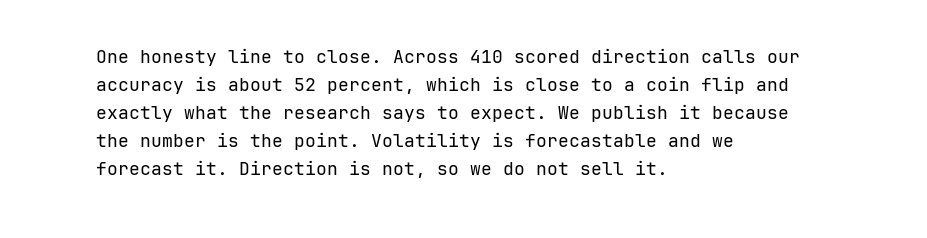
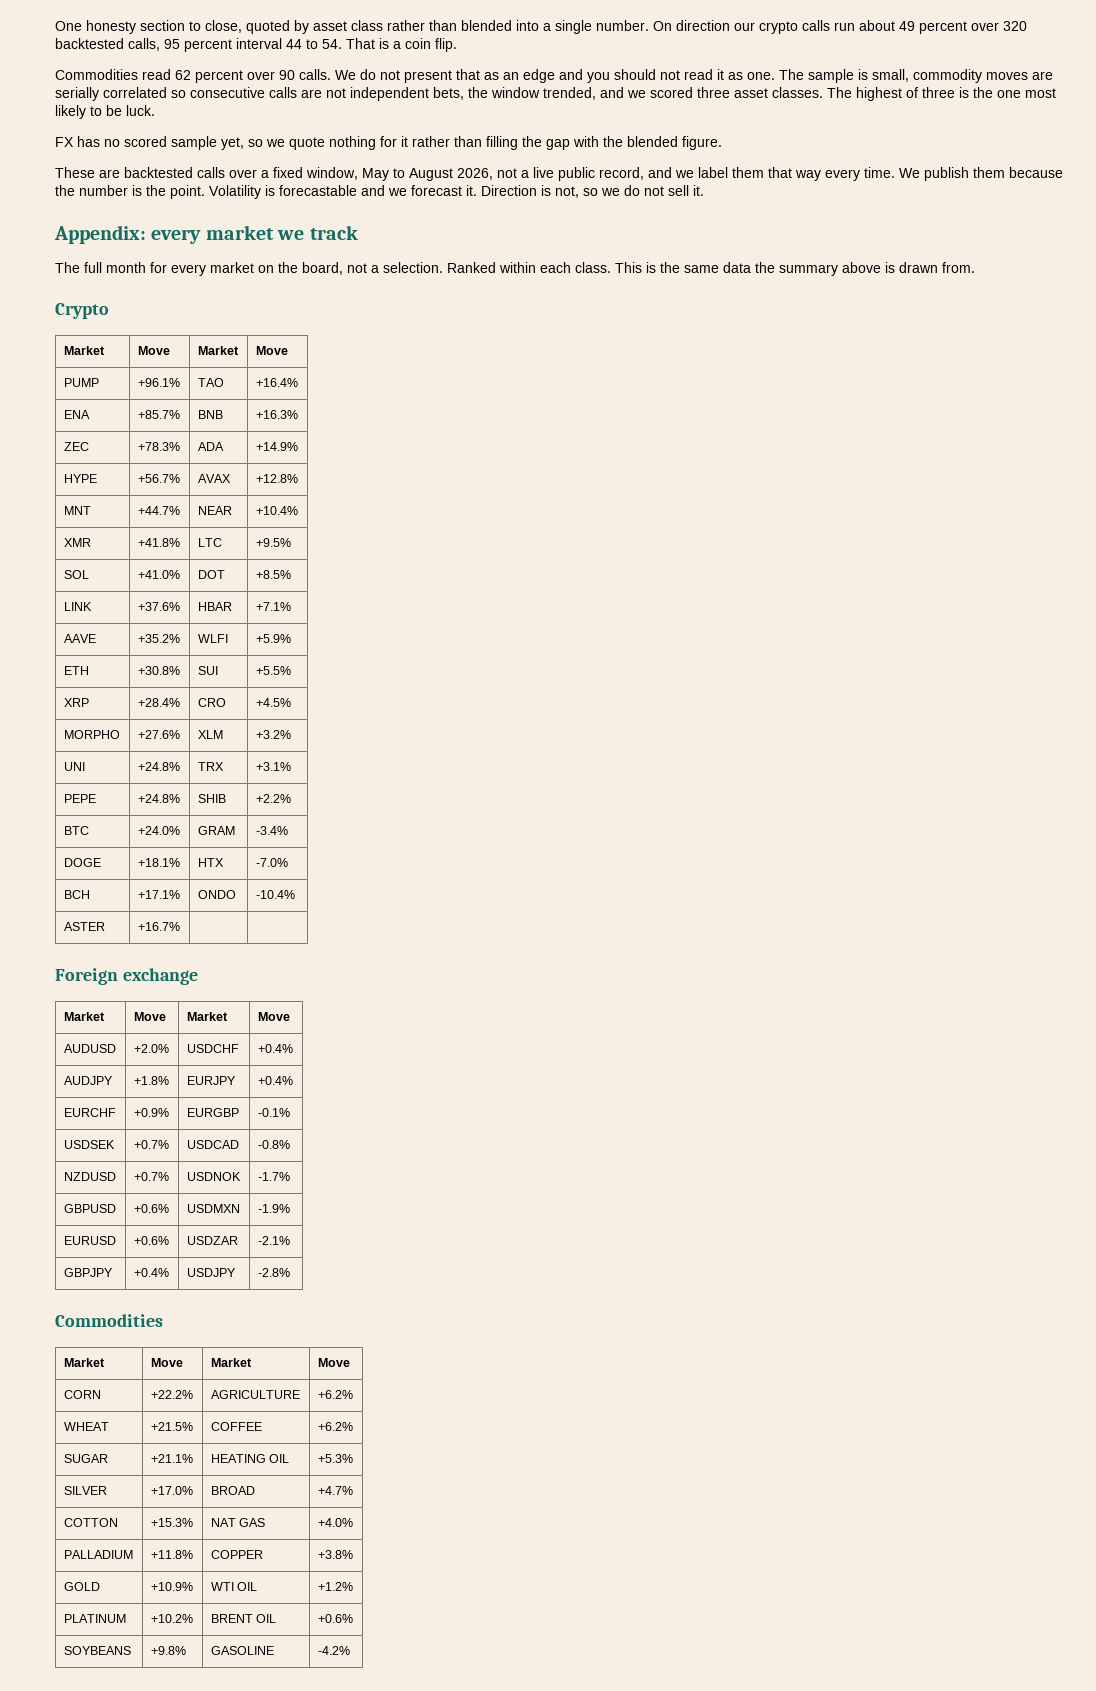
- One honesty line to close. Across 410 scored direction calls our accuracy is about 52 percent, which is close to a coin flip and exactly what the research says to expect.
+ One honesty section to close, quoted by asset class rather than blended into a single number. On direction our crypto calls run about 49 percent over 320 backtested calls, 95 percent interval 44 to 54. That is a coin flip.
+ Commodities read 62 percent over 90 calls. We do not present that as an edge and you should not read it as one. The sample is small, commodity moves are serially correlated so consecutive calls are not independent bets, the window trended, and we scored three asset classes. The highest of three is the one most likely to be luck.
+ FX has no scored sample yet, so we quote nothing for it rather than filling the gap with the blended figure.
+ These are backtested calls over a fixed window, May to August 2026, not a live public record, and we label them that way every time.
- We publish it because the number is the point.
+ We publish them because the number is the point.
+ Appendix: every market we track
+ The full month for every market on the board, not a selection. Ranked within each class. This is the same data the summary above is drawn from.
+ Crypto
+ Market | Move | Market | Move
+ PUMP | +96.1% | TAO | +16.4%
+ ENA | +85.7% | BNB | +16.3%
+ ZEC | +78.3% | ADA | +14.9%
+ HYPE | +56.7% | AVAX | +12.8%
+ MNT | +44.7% | NEAR | +10.4%
+ XMR | +41.8% | LTC | +9.5%
+ SOL | +41.0% | DOT | +8.5%
+ LINK | +37.6% | HBAR | +7.1%
+ AAVE | +35.2% | WLFI | +5.9%
+ ETH | +30.8% | SUI | +5.5%
+ XRP | +28.4% | CRO | +4.5%
+ MORPHO | +27.6% | XLM | +3.2%
+ UNI | +24.8% | TRX | +3.1%
+ PEPE | +24.8% | SHIB | +2.2%
+ BTC | +24.0% | GRAM | -3.4%
+ DOGE | +18.1% | HTX | -7.0%
+ BCH | +17.1% | ONDO | -10.4%
+ ASTER | +16.7% | |
+ Foreign exchange
+ Market | Move | Market | Move
+ AUDUSD | +2.0% | USDCHF | +0.4%
+ AUDJPY | +1.8% | EURJPY | +0.4%
+ EURCHF | +0.9% | EURGBP | -0.1%
+ USDSEK | +0.7% | USDCAD | -0.8%
+ NZDUSD | +0.7% | USDNOK | -1.7%
+ GBPUSD | +0.6% | USDMXN | -1.9%
+ EURUSD | +0.6% | USDZAR | -2.1%
+ GBPJPY | +0.4% | USDJPY | -2.8%
+ Commodities
+ Market | Move | Market | Move
+ CORN | +22.2% | AGRICULTURE | +6.2%
+ WHEAT | +21.5% | COFFEE | +6.2%
+ SUGAR | +21.1% | HEATING OIL | +5.3%
+ SILVER | +17.0% | BROAD | +4.7%
+ COTTON | +15.3% | NAT GAS | +4.0%
+ PALLADIUM | +11.8% | COPPER | +3.8%
+ GOLD | +10.9% | WTI OIL | +1.2%
+ PLATINUM | +10.2% | BRENT OIL | +0.6%
+ SOYBEANS | +9.8% | GASOLINE | -4.2%

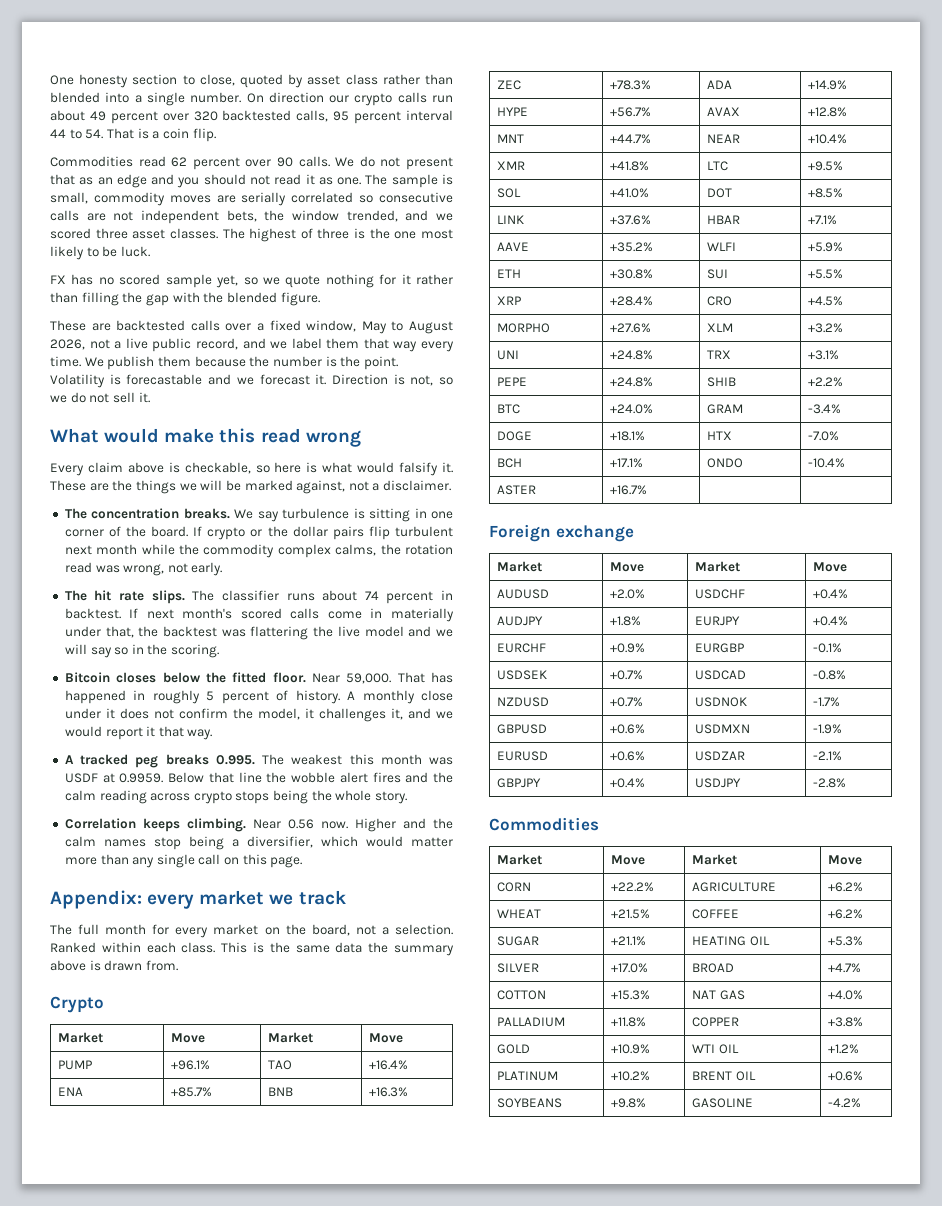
+ What would make this read wrong
+ Every claim above is checkable, so here is what would falsify it. These are the things we will be marked against, not a disclaimer.
+ The concentration breaks. We say turbulence is sitting in one corner of the board. If crypto or the dollar pairs flip turbulent next month while the commodity complex calms, the rotation read was wrong, not early.
+ The hit rate slips. The classifier runs about 74 percent in backtest. If next month's scored calls come in materially under that, the backtest was flattering the live model and we will say so in the scoring.
+ Bitcoin closes below the fitted floor. Near 59,000. That has happened in roughly 5 percent of history. A monthly close under it does not confirm the model, it challenges it, and we would report it that way.
+ A tracked peg breaks 0.995. The weakest this month was USDF at 0.9959. Below that line the wobble alert fires and the calm reading across crypto stops being the whole story.
+ Correlation keeps climbing. Near 0.56 now. Higher and the calm names stop being a diversifier, which would matter more than any single call on this page.

